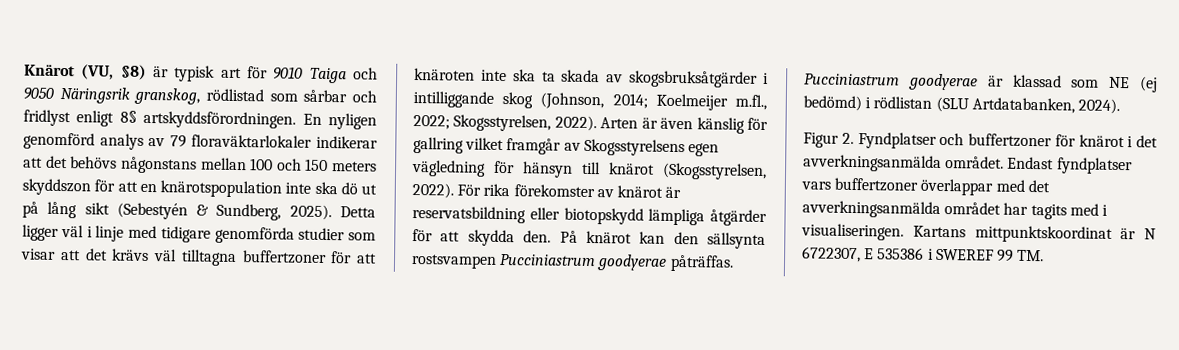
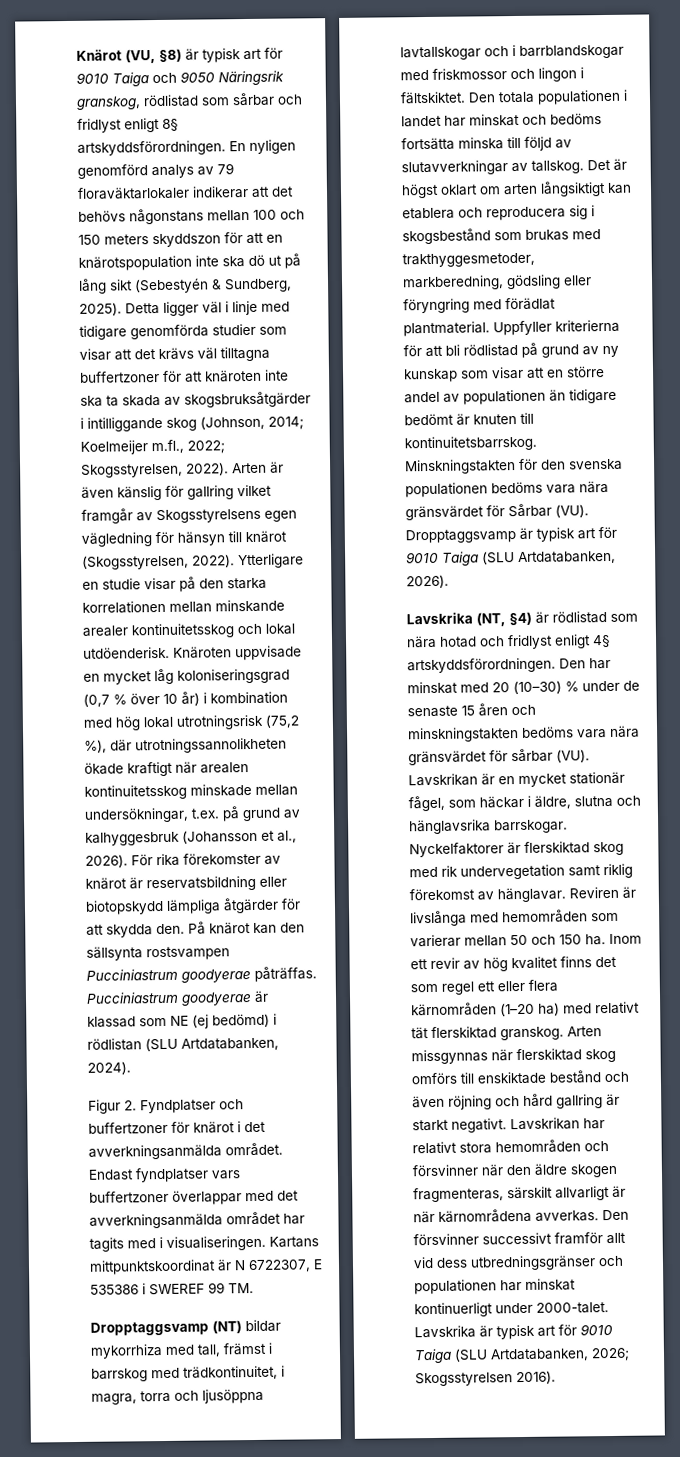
+ Ytterligare en studie visar på den starka korrelationen mellan minskande arealer kontinuitetsskog och lokal utdöenderisk. Knäroten uppvisade en mycket låg koloniseringsgrad (0,7 % över 10 år) i kombination med hög lokal utrotningsrisk (75,2 %), där utrotningssannolikheten ökade kraftigt när arealen kontinuitetsskog minskade mellan undersökningar, t.ex. på grund av kalhyggesbruk (Johansson et al., 2026).
+ Dropptaggsvamp (NT) bildar mykorrhiza med tall, främst i barrskog med trädkontinuitet, i magra, torra och ljusöppna lavtallskogar och i barrblandskogar med friskmossor och lingon i fältskiktet. Den totala populationen i landet har minskat och bedöms fortsätta minska till följd av slutavverkningar av tallskog. Det är högst oklart om arten långsiktigt kan etablera och reproducera sig i skogsbestånd som brukas med trakthyggesmetoder, markberedning, gödsling eller föryngring med förädlat plantmaterial. Uppfyller kriterierna för att bli rödlistad på grund av ny kunskap som visar att en större andel av populationen än tidigare bedömt är knuten till kontinuitetsbarrskog. Minskningstakten för den svenska populationen bedöms vara nära gränsvärdet för Sårbar (VU). Dropptaggsvamp är typisk art för 9010 Taiga (SLU Artdatabanken, 2026).
+ Lavskrika (NT, §4) är rödlistad som nära hotad och fridlyst enligt 4§ artskyddsförordningen. Den har minskat med 20 (10–30) % under de senaste 15 åren och minskningstakten bedöms vara nära gränsvärdet för sårbar (VU). Lavskrikan är en mycket stationär fågel, som häckar i äldre, slutna och hänglavsrika barrskogar. Nyckelfaktorer är flerskiktad skog med rik undervegetation samt riklig förekomst av hänglavar. Reviren är livslånga med hemområden som varierar mellan 50 och 150 ha. Inom ett revir av hög kvalitet finns det som regel ett eller flera kärnområden (1–20 ha) med relativt tät flerskiktad granskog. Arten missgynnas när flerskiktad skog omförs till enskiktade bestånd och även röjning och hård gallring är starkt negativt. Lavskrikan har relativt stora hemområden och försvinner när den äldre skogen fragmenteras, särskilt allvarligt är när kärnområdena avverkas. Den försvinner successivt framför allt vid dess utbredningsgränser och populationen har minskat kontinuerligt under 2000-talet. Lavskrika är typisk art för 9010 Taiga (SLU Artdatabanken, 2026; Skogsstyrelsen 2016).

